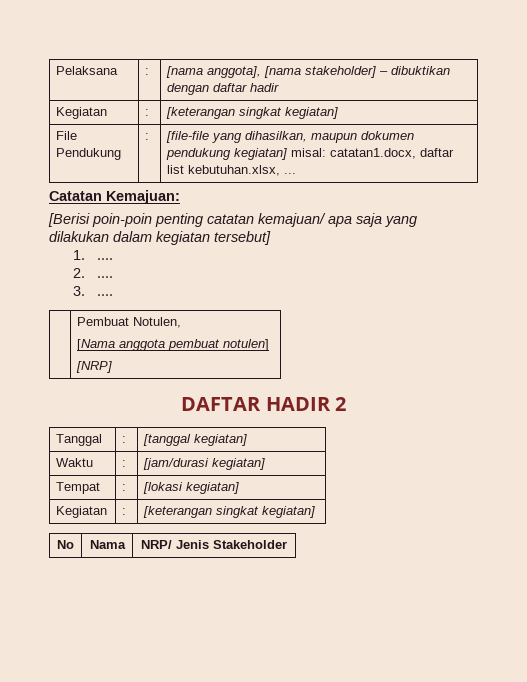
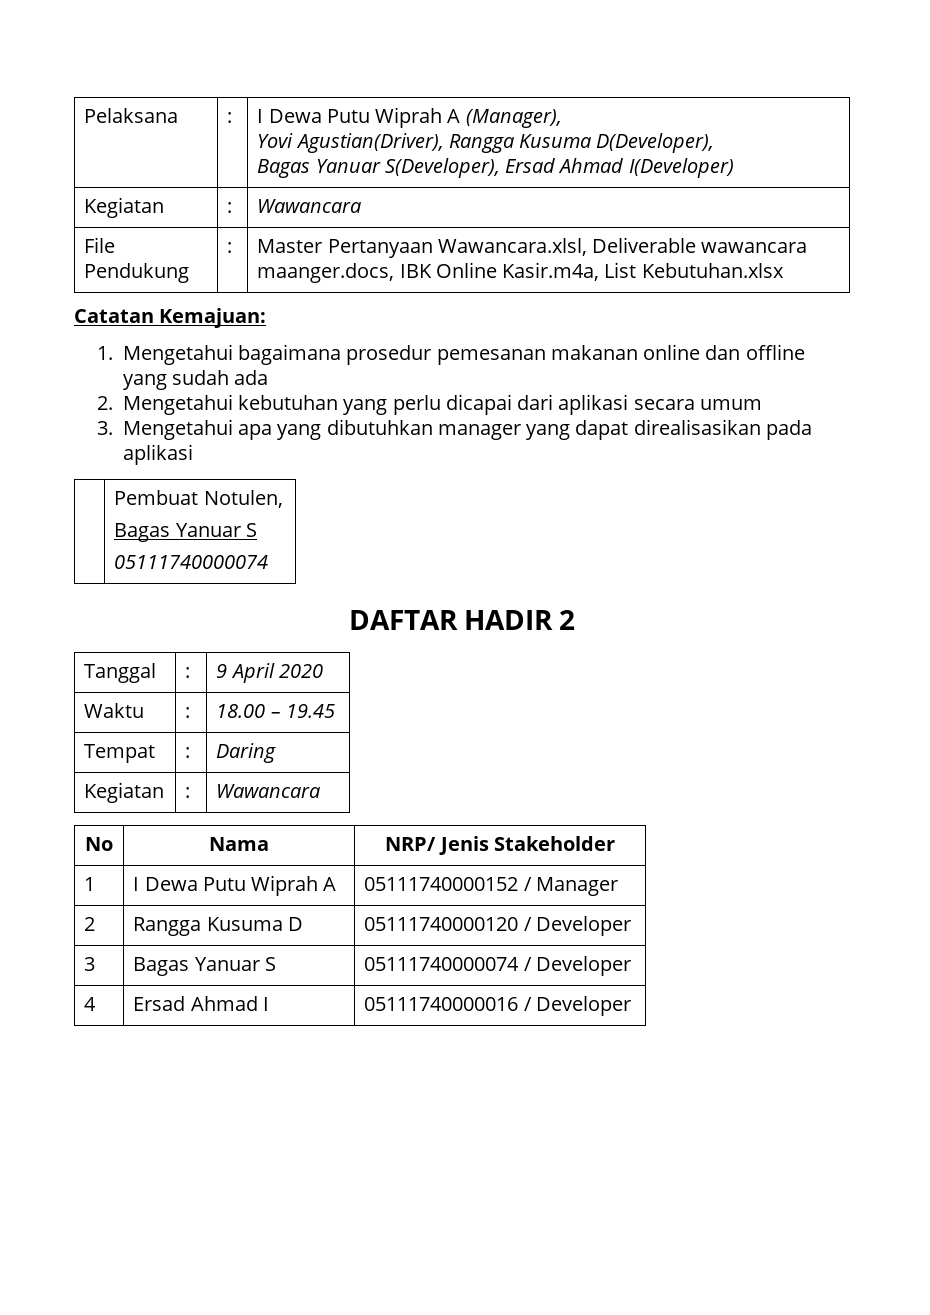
- Pelaksana | : | [nama anggota], [nama stakeholder] – dibuktikan dengan daftar hadir
- Kegiatan | : | [keterangan singkat kegiatan]
+ Pelaksana | : | I Dewa Putu Wiprah A (Manager),
+ Yovi Agustian(Driver), Rangga Kusuma D(Developer),
+ Bagas Yanuar S(Developer), Ersad Ahmad I(Developer)
+ Kegiatan | : | Wawancara
- File Pendukung | : | [file-file yang dihasilkan, maupun dokumen pendukung kegiatan] misal: catatan1.docx, daftar list kebutuhan.xlsx, ...
+ File Pendukung | : | Master Pertanyaan Wawancara.xlsl, Deliverable wawancara maanger.docs, IBK Online Kasir.m4a, List Kebutuhan.xlsx
  Catatan Kemajuan:
- [Berisi poin-poin penting catatan kemajuan/ apa saja yang dilakukan dalam kegiatan tersebut]
- 1. ....
- 2. ....
- 3. ....
+ 1. Mengetahui bagaimana prosedur pemesanan makanan online dan offline yang sudah ada
+ 2. Mengetahui kebutuhan yang perlu dicapai dari aplikasi secara umum
+ 3. Mengetahui apa yang dibutuhkan manager yang dapat direalisasikan pada aplikasi
  | Pembuat Notulen,
- [Nama anggota pembuat notulen]
- [NRP]
+ Bagas Yanuar S
+ 05111740000074
- Tanggal | : | [tanggal kegiatan]
+ Tanggal | : | 9 April 2020
- Waktu | : | [jam/durasi kegiatan]
+ Waktu | : | 18.00 – 19.45
- Tempat | : | [lokasi kegiatan]
- Kegiatan | : | [keterangan singkat kegiatan]
+ Tempat | : | Daring
+ Kegiatan | : | Wawancara
+ 1 | I Dewa Putu Wiprah A | 05111740000152 / Manager
+ 2 | Rangga Kusuma D | 05111740000120 / Developer
+ 3 | Bagas Yanuar S | 05111740000074 / Developer
+ 4 | Ersad Ahmad I | 05111740000016 / Developer

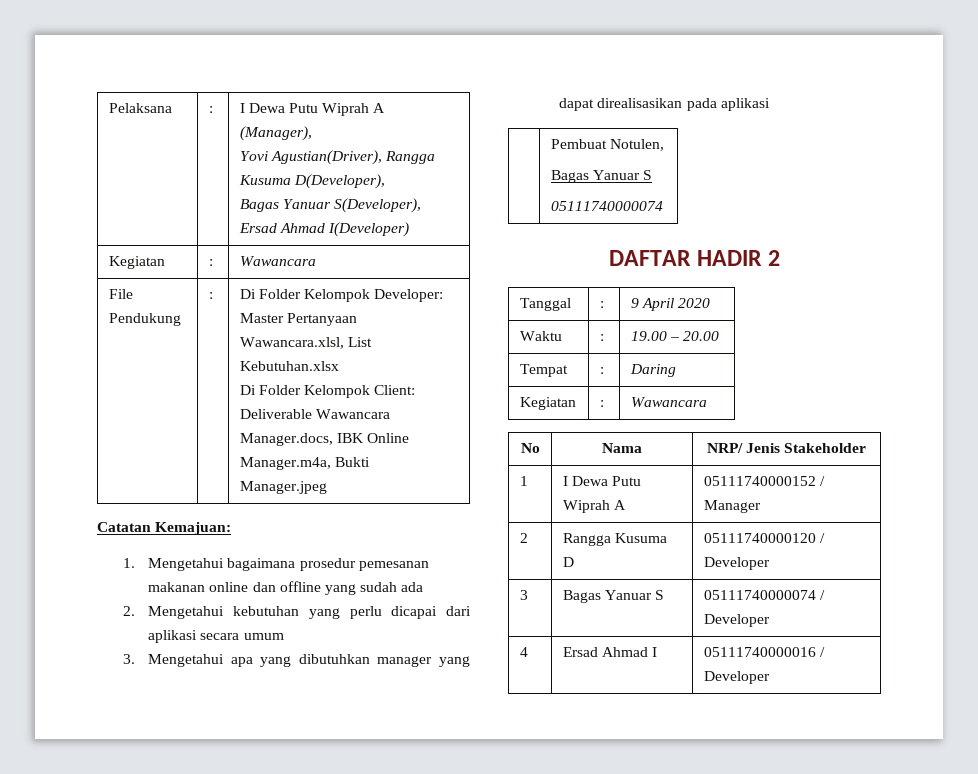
- File Pendukung | : | Master Pertanyaan Wawancara.xlsl, Deliverable wawancara maanger.docs, IBK Online Kasir.m4a, List Kebutuhan.xlsx
+ File Pendukung | : | Di Folder Kelompok Developer: Master Pertanyaan Wawancara.xlsl, List Kebutuhan.xlsx
+ Di Folder Kelompok Client: Deliverable Wawancara Manager.docs, IBK Online Manager.m4a, Bukti Manager.jpeg
- Waktu | : | 18.00 – 19.45
+ Waktu | : | 19.00 – 20.00

